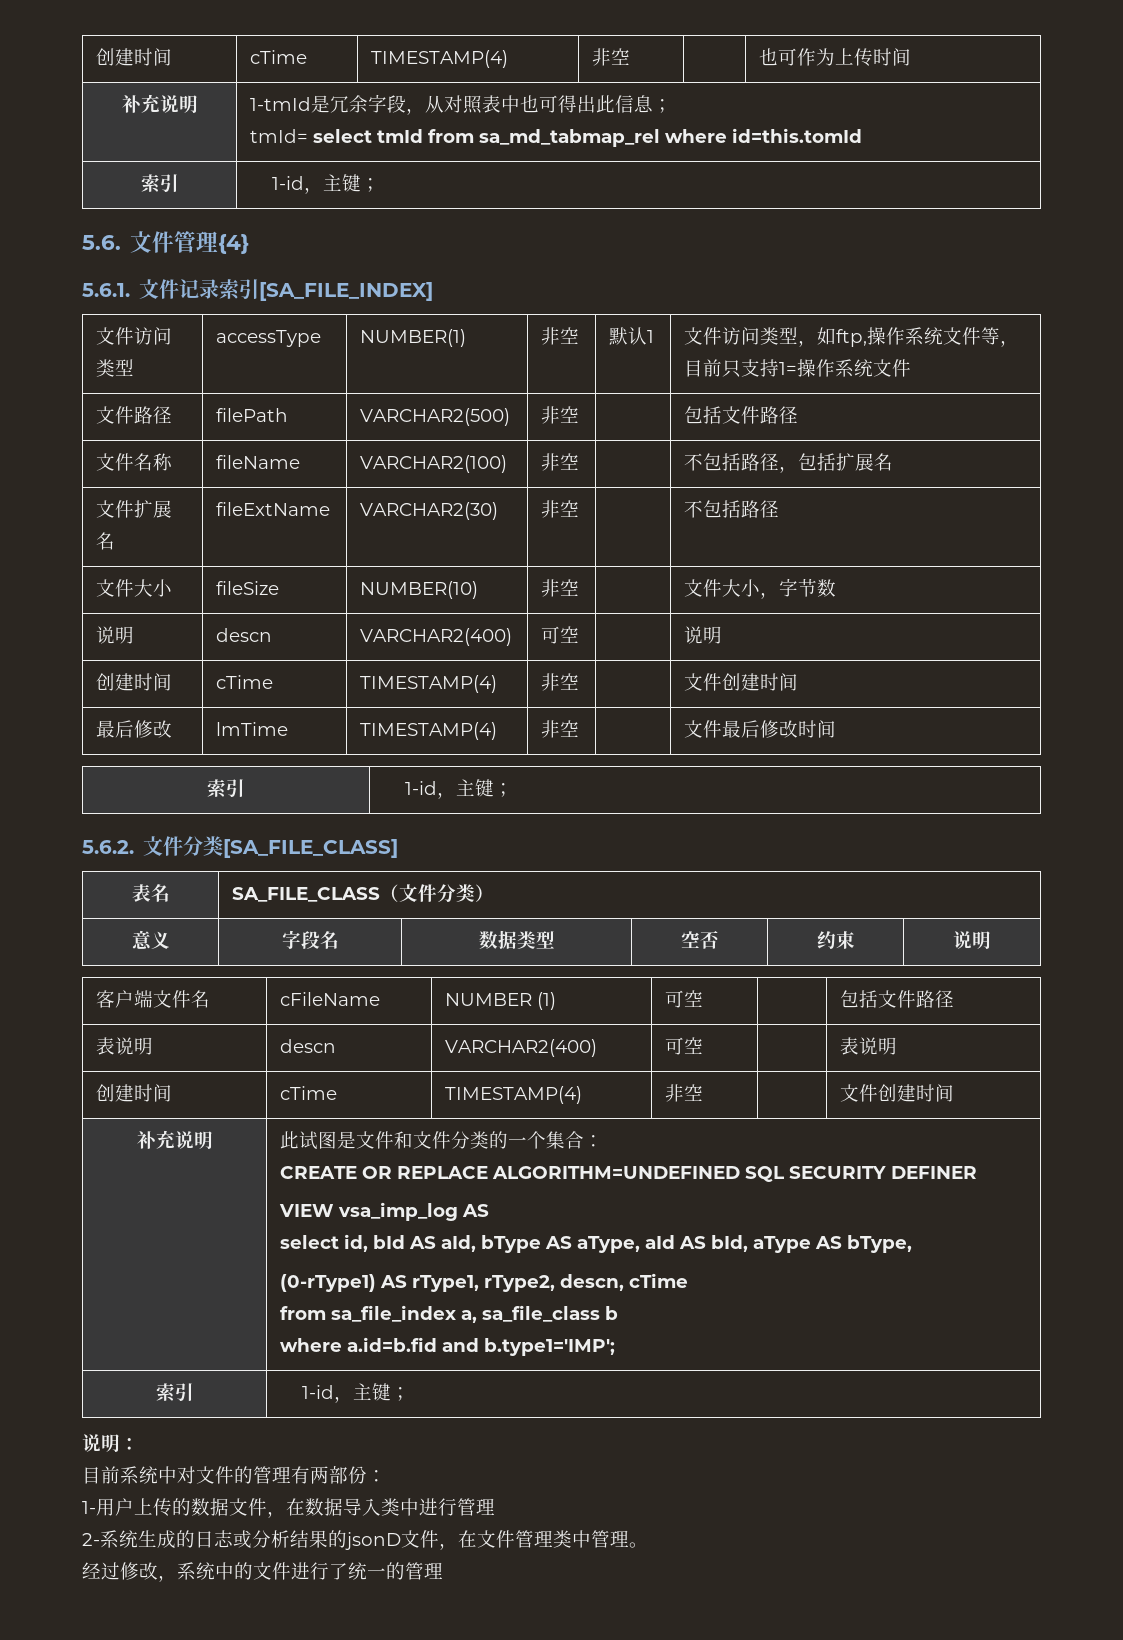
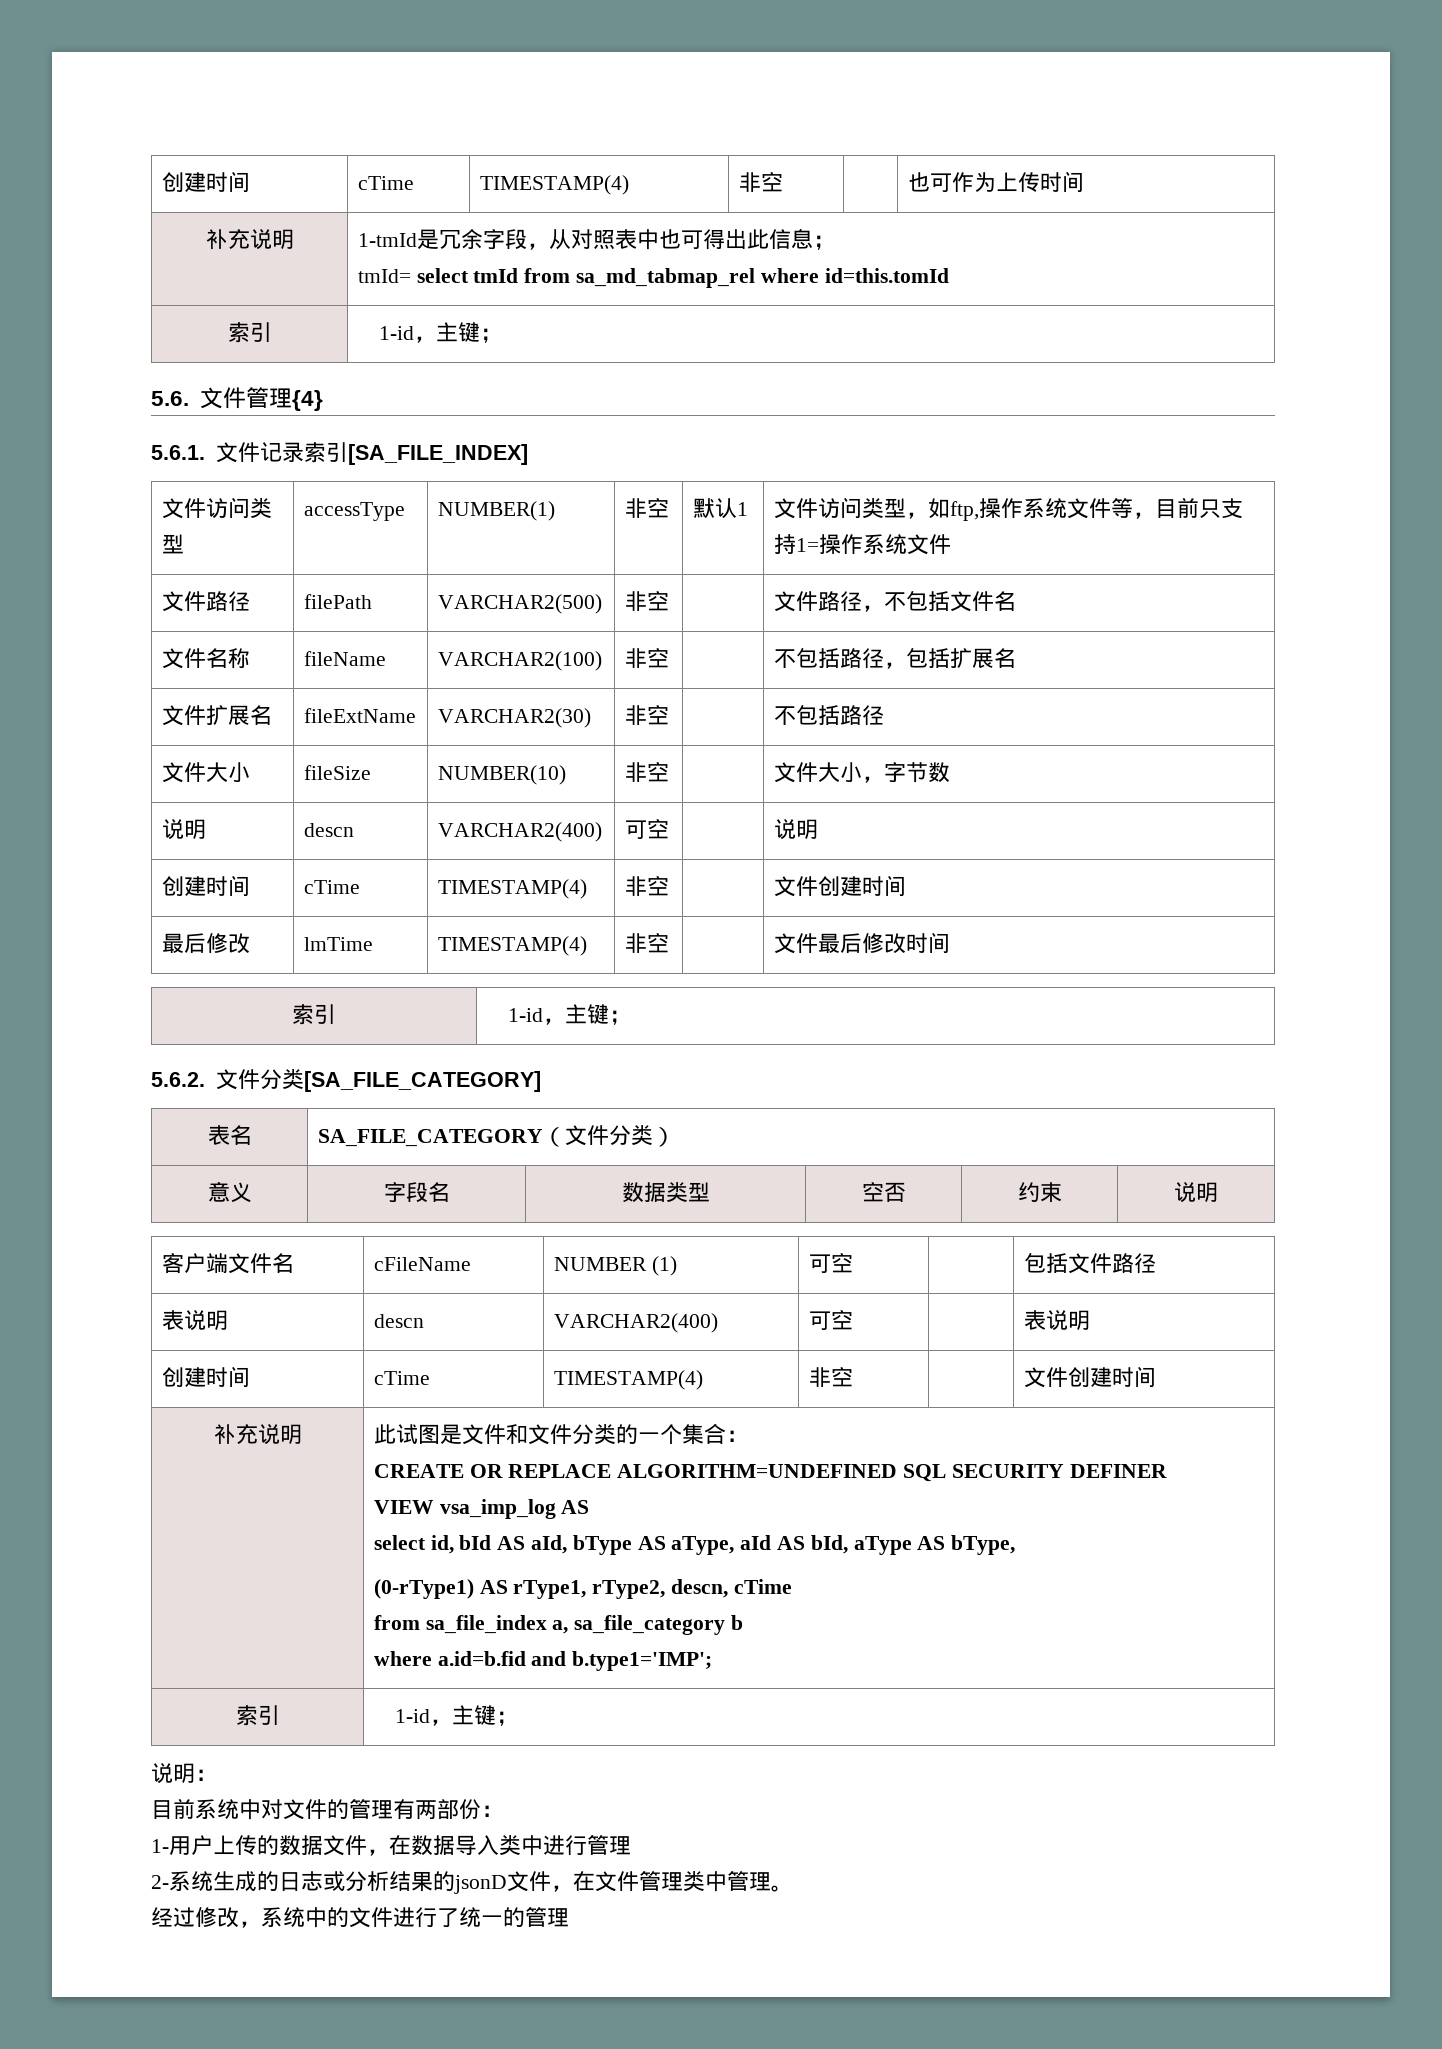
- 文件路径 | filePath | VARCHAR2(500) | 非空 | | 包括文件路径
+ 文件路径 | filePath | VARCHAR2(500) | 非空 | | 文件路径，不包括文件名
- 5.6.2.文件分类[SA_FILE_CLASS]
+ 5.6.2.文件分类[SA_FILE_CATEGORY]
- 表名 | SA_FILE_CLASS（文件分类）
+ 表名 | SA_FILE_CATEGORY（文件分类）
- from sa_file_index a, sa_file_class b
+ from sa_file_index a, sa_file_category b

